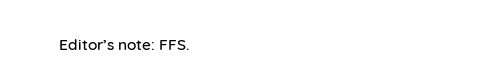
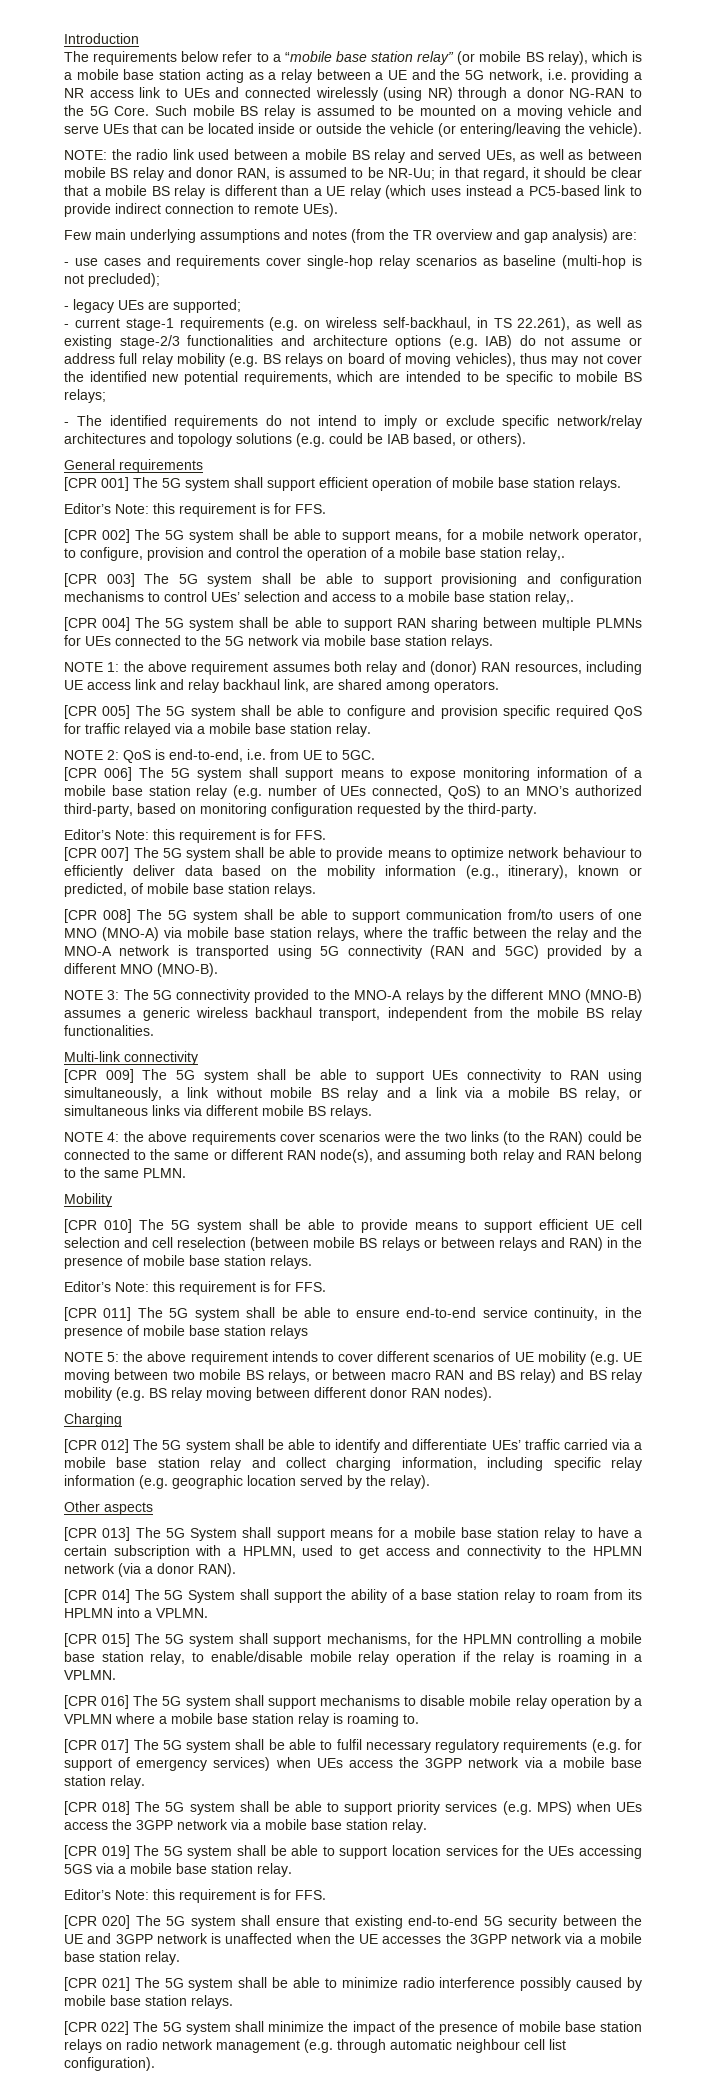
- Editor’s note: FFS.
+ Introduction
+ The requirements below refer to a “mobile base station relay” (or mobile BS relay), which is a mobile base station acting as a relay between a UE and the 5G network, i.e. providing a NR access link to UEs and connected wirelessly (using NR) through a donor NG-RAN to the 5G Core. Such mobile BS relay is assumed to be mounted on a moving vehicle and serve UEs that can be located inside or outside the vehicle (or entering/leaving the vehicle).
+ NOTE: the radio link used between a mobile BS relay and served UEs, as well as between mobile BS relay and donor RAN, is assumed to be NR-Uu; in that regard, it should be clear that a mobile BS relay is different than a UE relay (which uses instead a PC5-based link to provide indirect connection to remote UEs).
+ Few main underlying assumptions and notes (from the TR overview and gap analysis) are:
+ - use cases and requirements cover single-hop relay scenarios as baseline (multi-hop is not precluded);
+ - legacy UEs are supported;
+ - current stage-1 requirements (e.g. on wireless self-backhaul, in TS 22.261), as well as existing stage-2/3 functionalities and architecture options (e.g. IAB) do not assume or address full relay mobility (e.g. BS relays on board of moving vehicles), thus may not cover the identified new potential requirements, which are intended to be specific to mobile BS relays;
+ - The identified requirements do not intend to imply or exclude specific network/relay architectures and topology solutions (e.g. could be IAB based, or others).
+ General requirements
+ [CPR 001] The 5G system shall support efficient operation of mobile base station relays.
+ Editor’s Note: this requirement is for FFS.
+ [CPR 002] The 5G system shall be able to support means, for a mobile network operator, to configure, provision and control the operation of a mobile base station relay,.
+ [CPR 003] The 5G system shall be able to support provisioning and configuration mechanisms to control UEs’ selection and access to a mobile base station relay,.
+ [CPR 004] The 5G system shall be able to support RAN sharing between multiple PLMNs for UEs connected to the 5G network via mobile base station relays.
+ NOTE 1: the above requirement assumes both relay and (donor) RAN resources, including UE access link and relay backhaul link, are shared among operators.
+ [CPR 005] The 5G system shall be able to configure and provision specific required QoS for traffic relayed via a mobile base station relay.
+ NOTE 2: QoS is end-to-end, i.e. from UE to 5GC.
+ [CPR 006] The 5G system shall support means to expose monitoring information of a mobile base station relay (e.g. number of UEs connected, QoS) to an MNO’s authorized third-party, based on monitoring configuration requested by the third-party.
+ Editor’s Note: this requirement is for FFS.
+ [CPR 007] The 5G system shall be able to provide means to optimize network behaviour to efficiently deliver data based on the mobility information (e.g., itinerary), known or predicted, of mobile base station relays.
+ [CPR 008] The 5G system shall be able to support communication from/to users of one MNO (MNO-A) via mobile base station relays, where the traffic between the relay and the MNO-A network is transported using 5G connectivity (RAN and 5GC) provided by a different MNO (MNO-B).
+ NOTE 3: The 5G connectivity provided to the MNO-A relays by the different MNO (MNO-B) assumes a generic wireless backhaul transport, independent from the mobile BS relay functionalities.
+ Multi-link connectivity
+ [CPR 009] The 5G system shall be able to support UEs connectivity to RAN using simultaneously, a link without mobile BS relay and a link via a mobile BS relay, or simultaneous links via different mobile BS relays.
+ NOTE 4: the above requirements cover scenarios were the two links (to the RAN) could be connected to the same or different RAN node(s), and assuming both relay and RAN belong to the same PLMN.
+ Mobility
+ [CPR 010] The 5G system shall be able to provide means to support efficient UE cell selection and cell reselection (between mobile BS relays or between relays and RAN) in the presence of mobile base station relays.
+ Editor’s Note: this requirement is for FFS.
+ [CPR 011] The 5G system shall be able to ensure end-to-end service continuity, in the presence of mobile base station relays
+ NOTE 5: the above requirement intends to cover different scenarios of UE mobility (e.g. UE moving between two mobile BS relays, or between macro RAN and BS relay) and BS relay mobility (e.g. BS relay moving between different donor RAN nodes).
+ Charging
+ [CPR 012] The 5G system shall be able to identify and differentiate UEs’ traffic carried via a mobile base station relay and collect charging information, including specific relay information (e.g. geographic location served by the relay).
+ Other aspects
+ [CPR 013] The 5G System shall support means for a mobile base station relay to have a certain subscription with a HPLMN, used to get access and connectivity to the HPLMN network (via a donor RAN).
+ [CPR 014] The 5G System shall support the ability of a base station relay to roam from its HPLMN into a VPLMN.
+ [CPR 015] The 5G system shall support mechanisms, for the HPLMN controlling a mobile base station relay, to enable/disable mobile relay operation if the relay is roaming in a VPLMN.
+ [CPR 016] The 5G system shall support mechanisms to disable mobile relay operation by a VPLMN where a mobile base station relay is roaming to.
+ [CPR 017] The 5G system shall be able to fulfil necessary regulatory requirements (e.g. for support of emergency services) when UEs access the 3GPP network via a mobile base station relay.
+ [CPR 018] The 5G system shall be able to support priority services (e.g. MPS) when UEs access the 3GPP network via a mobile base station relay.
+ [CPR 019] The 5G system shall be able to support location services for the UEs accessing 5GS via a mobile base station relay.
+ Editor’s Note: this requirement is for FFS.
+ [CPR 020] The 5G system shall ensure that existing end-to-end 5G security between the UE and 3GPP network is unaffected when the UE accesses the 3GPP network via a mobile base station relay.
+ [CPR 021] The 5G system shall be able to minimize radio interference possibly caused by mobile base station relays.
+ [CPR 022] The 5G system shall minimize the impact of the presence of mobile base station relays on radio network management (e.g. through automatic neighbour cell list configuration).

